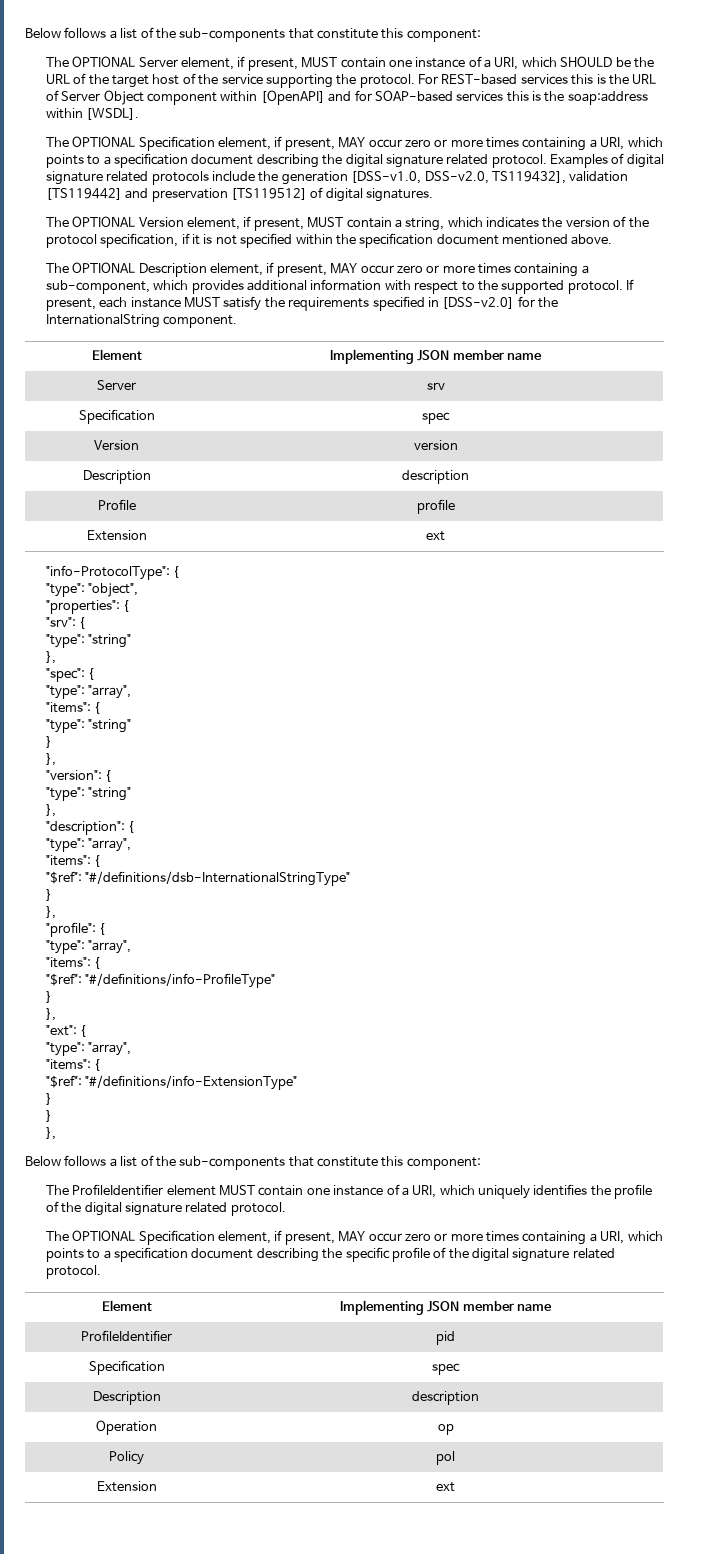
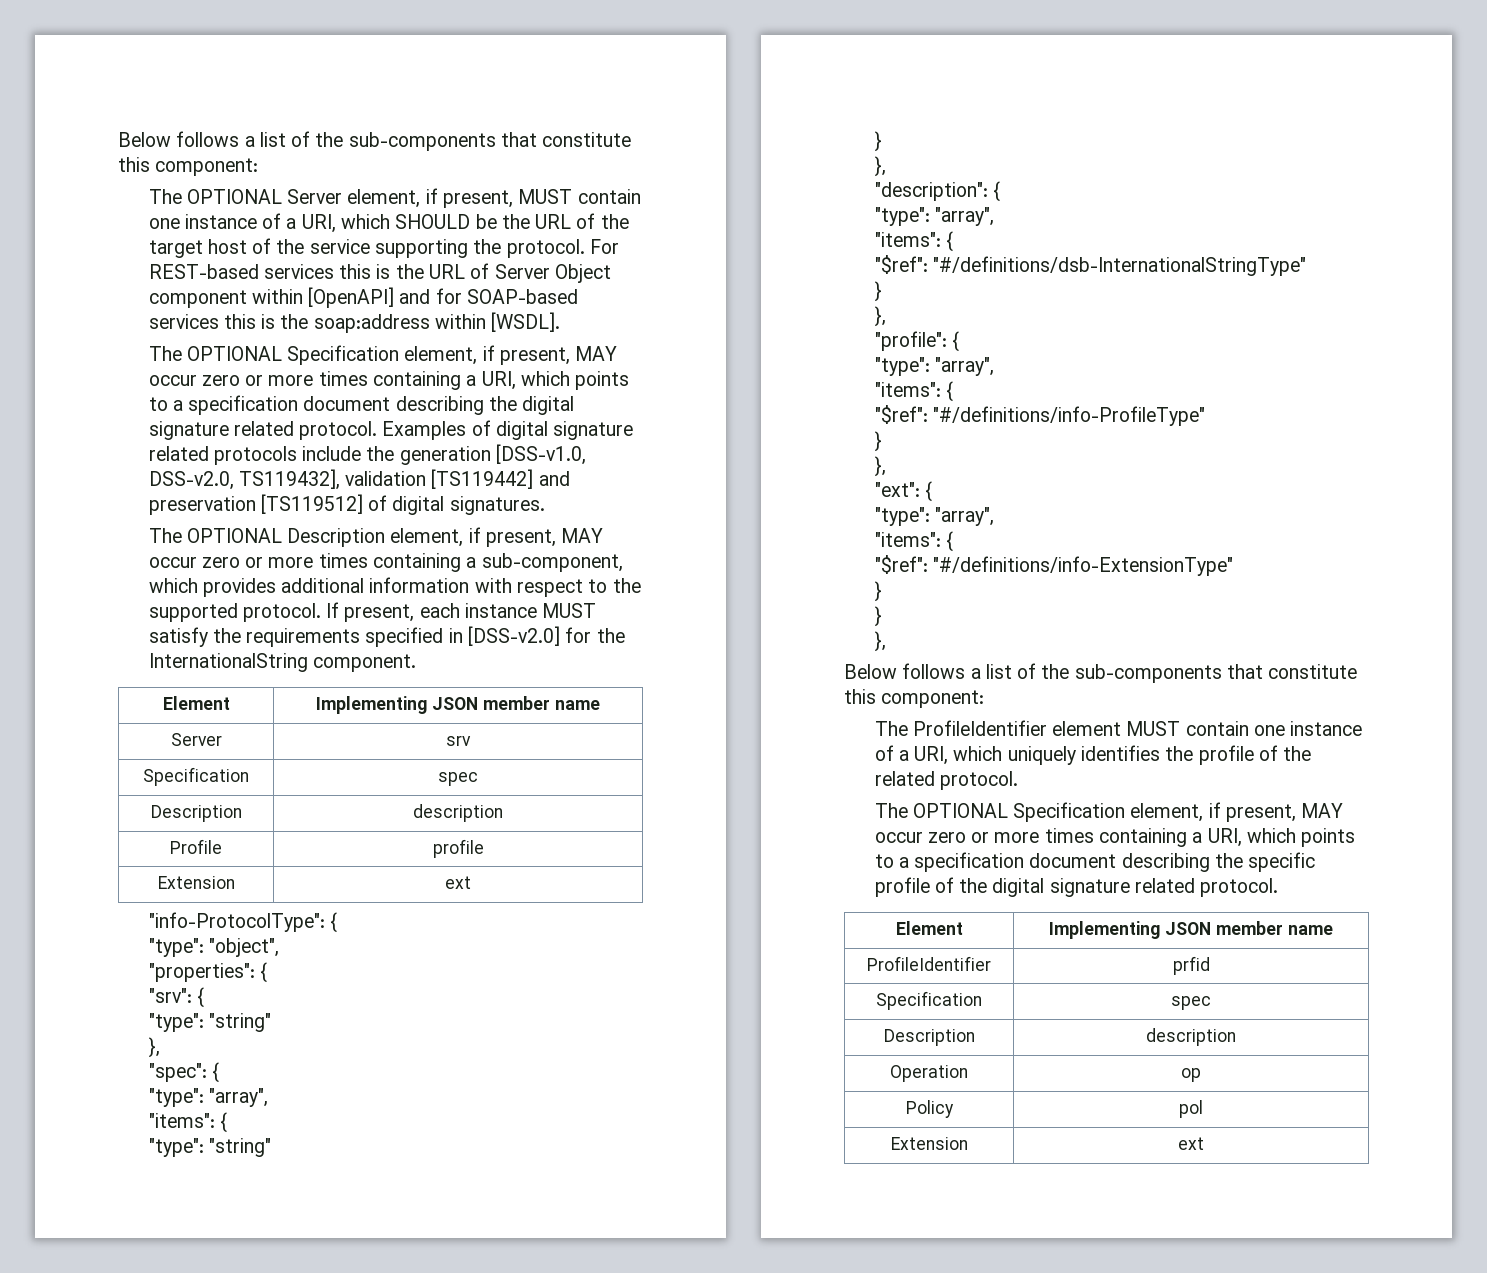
- The OPTIONAL Version element, if present, MUST contain a string, which indicates the version of the protocol specification, if it is not specified within the specification document mentioned above.
- Version | version
- "version": {
- "type": "string"
- },
- The ProfileIdentifier element MUST contain one instance of a URI, which uniquely identifies the profile of the digital signature related protocol.
+ The ProfileIdentifier element MUST contain one instance of a URI, which uniquely identifies the profile of the related protocol.
- ProfileIdentifier | pid
+ ProfileIdentifier | prfid

